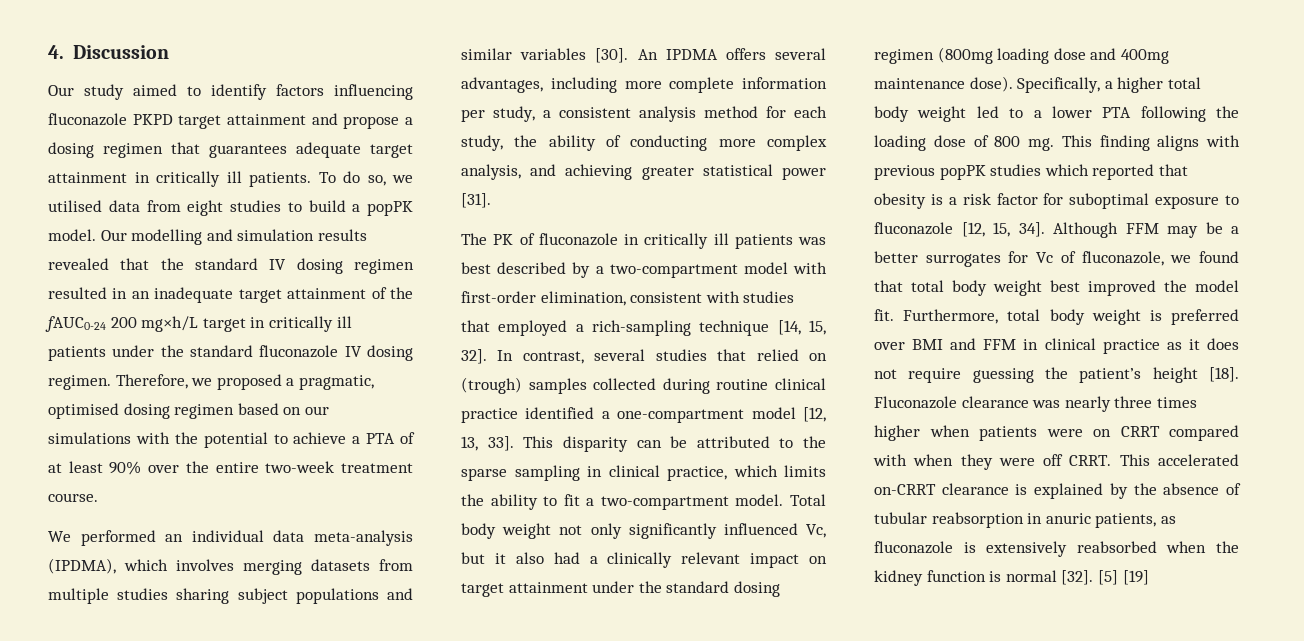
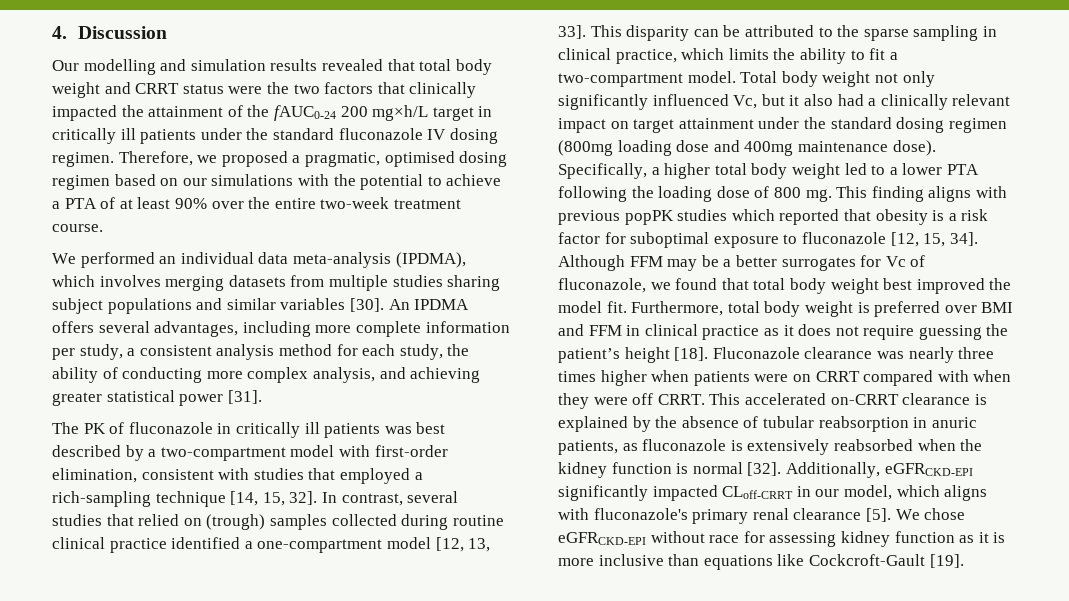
- Our study aimed to identify factors influencing fluconazole PKPD target attainment and propose a dosing regimen that guarantees adequate target attainment in critically ill patients. To do so, we utilised data from eight studies to build a popPK model. Our modelling and simulation results revealed that the standard IV dosing regimen resulted in an inadequate target attainment of the fAUC0-24 200 mg×h/L target in critically ill patients under the standard fluconazole IV dosing regimen.
+ Our modelling and simulation results revealed that total body weight and CRRT status were the two factors that clinically impacted the attainment of the fAUC0-24 200 mg×h/L target in critically ill patients under the standard fluconazole IV dosing regimen.
- [5] [19]
+ Additionally, eGFRCKD-EPI significantly impacted CLoff-CRRT in our model, which aligns with fluconazole's primary renal clearance [5]. We chose eGFRCKD-EPI without race for assessing kidney function as it is more inclusive than equations like Cockcroft-Gault [19].

